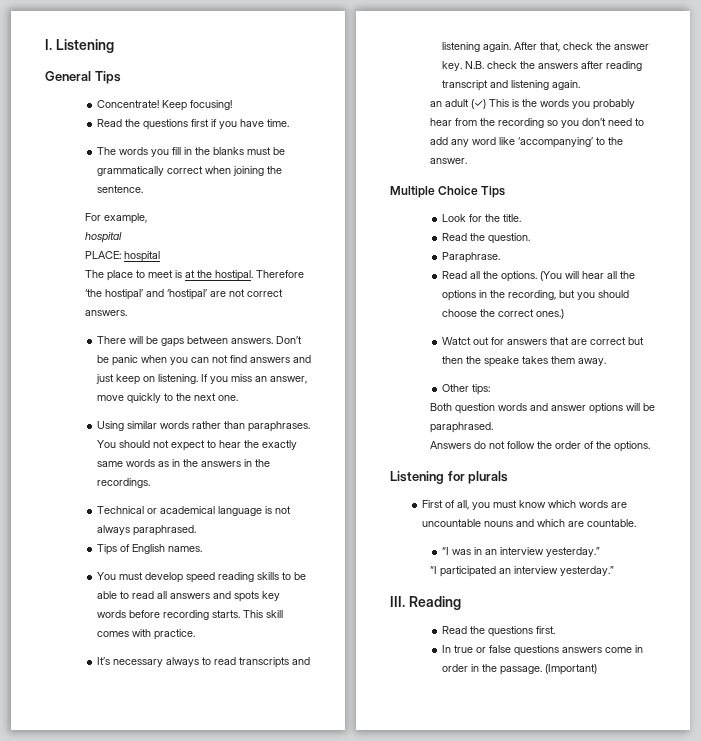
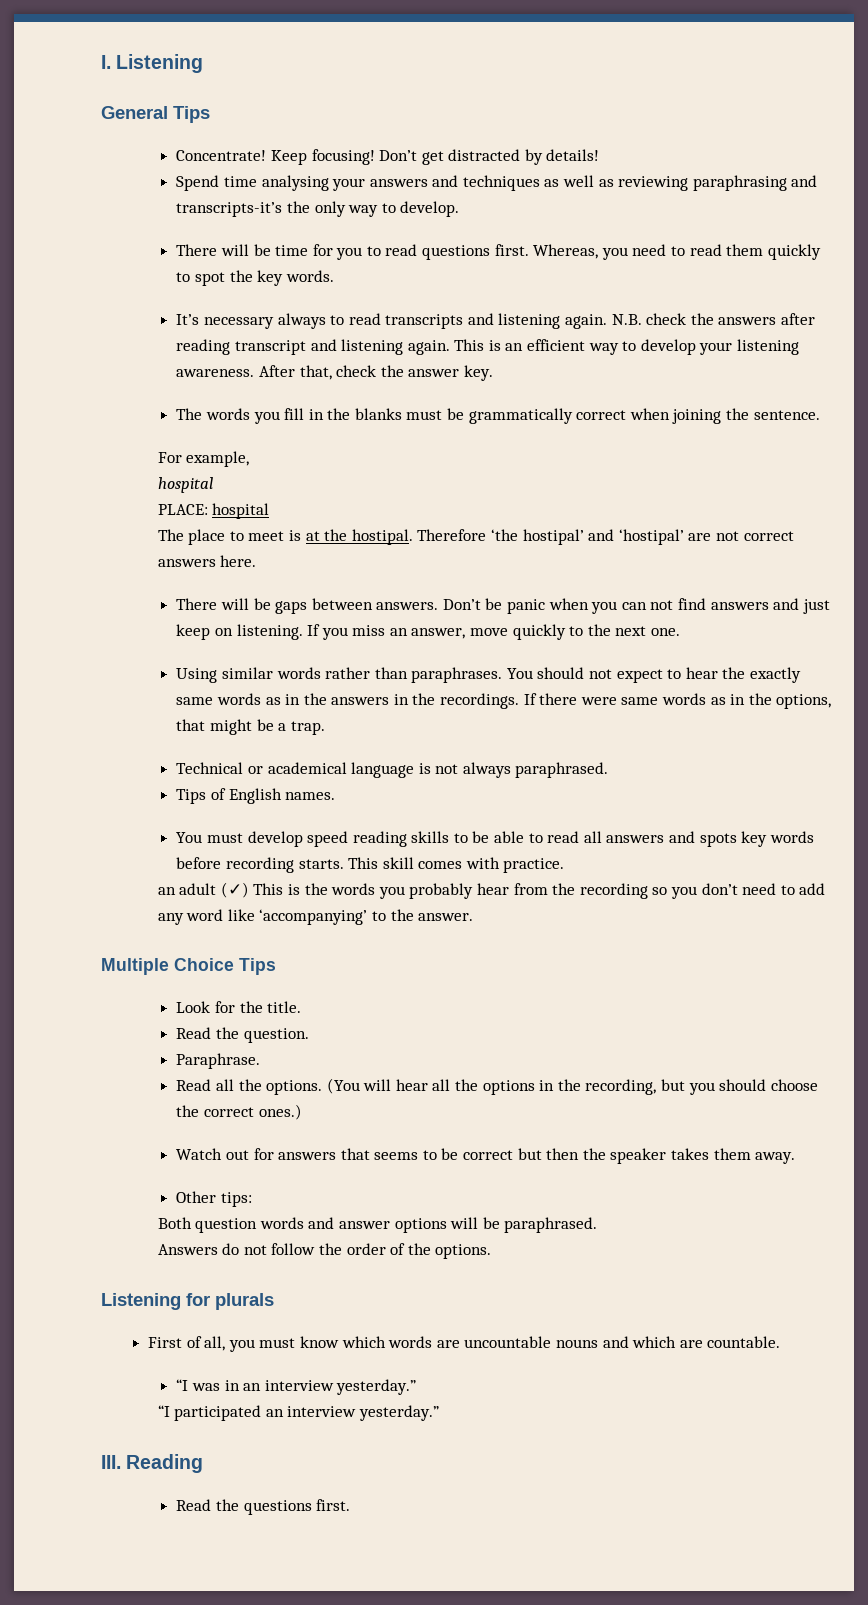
- Keep focusing!
- Read the questions first if you have time.
+ Keep focusing! Don’t get distracted by details!
+ Spend time analysing your answers and techniques as well as reviewing paraphrasing and transcripts-it’s the only way to develop.
+ There will be time for you to read questions first. Whereas, you need to read them quickly to spot the key words.
+ It’s necessary always to read transcripts and listening again. N.B. check the answers after reading transcript and listening again. This is an efficient way to develop your listening awareness. After that, check the answer key.
- Therefore ‘the hostipal’ and ‘hostipal’ are not correct answers.
+ Therefore ‘the hostipal’ and ‘hostipal’ are not correct answers here.
+ If there were same words as in the options, that might be a trap.
- It’s necessary always to read transcripts and listening again. After that, check the answer key. N.B. check the answers after reading transcript and listening again.
- Watct out for answers that are correct but then the speake takes them away.
+ Watch out for answers that seems to be correct but then the speaker takes them away.
- In true or false questions answers come in order in the passage. (Important)

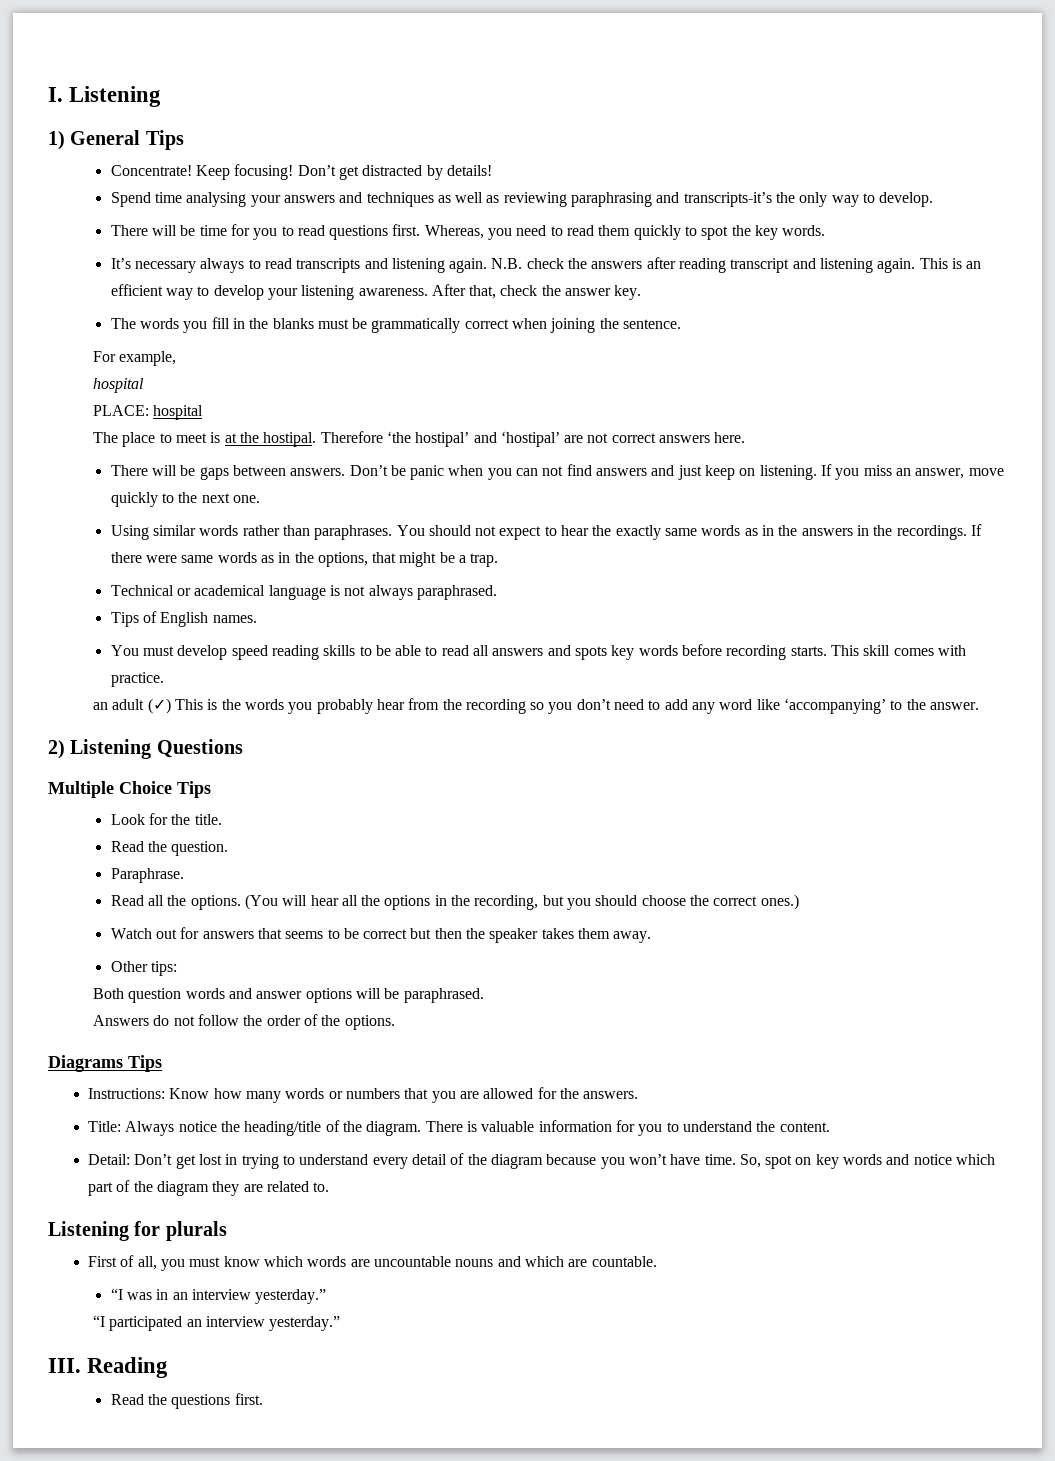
- General Tips
+ 1) General Tips
+ 2) Listening Questions
+ Diagrams Tips
+ Instructions: Know how many words or numbers that you are allowed for the answers.
+ Title: Always notice the heading/title of the diagram. There is valuable information for you to understand the content.
+ Detail: Don’t get lost in trying to understand every detail of the diagram because you won’t have time. So, spot on key words and notice which part of the diagram they are related to.

